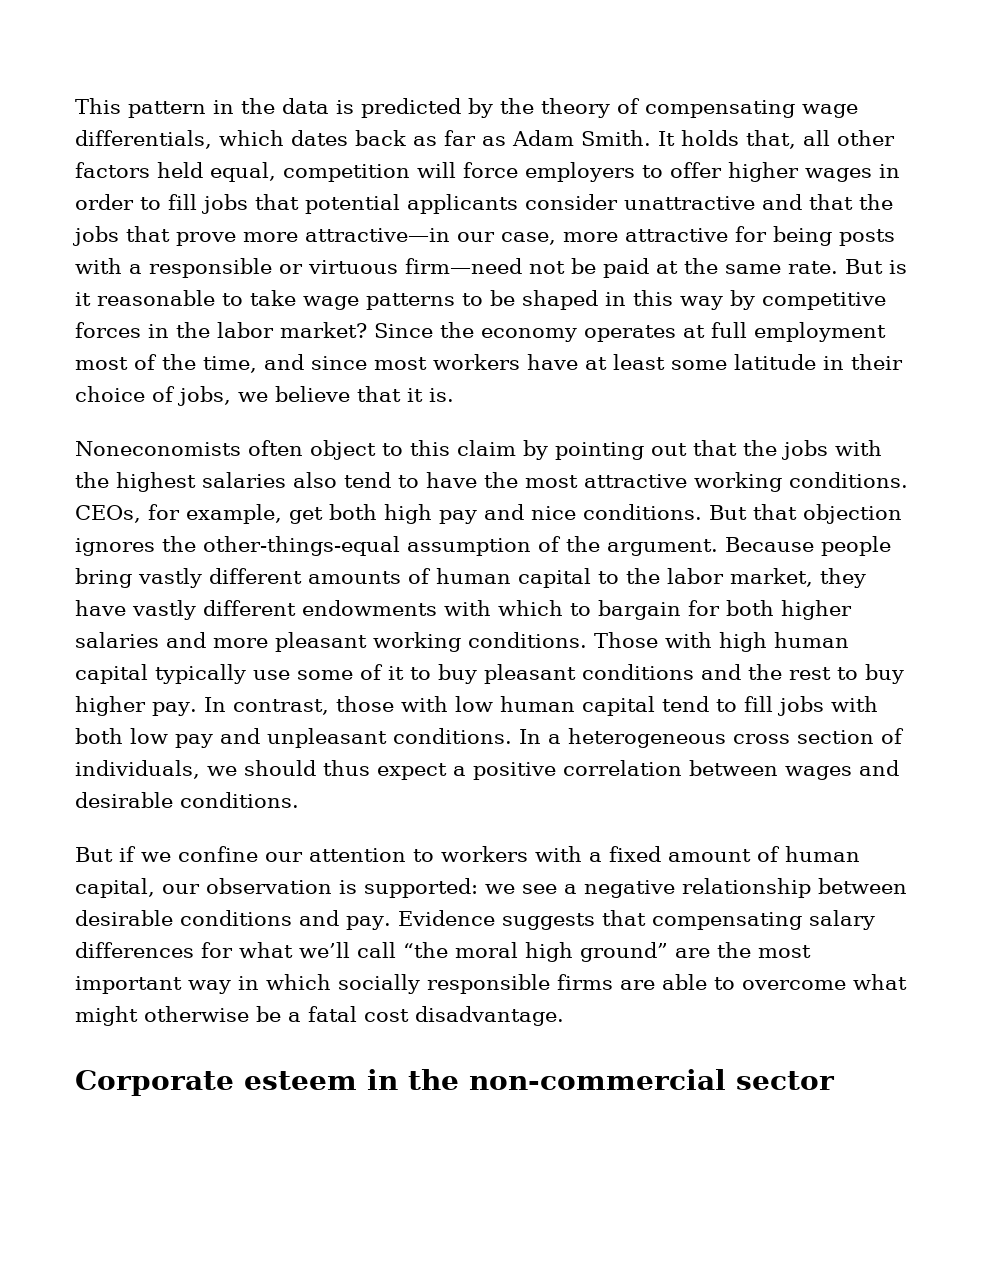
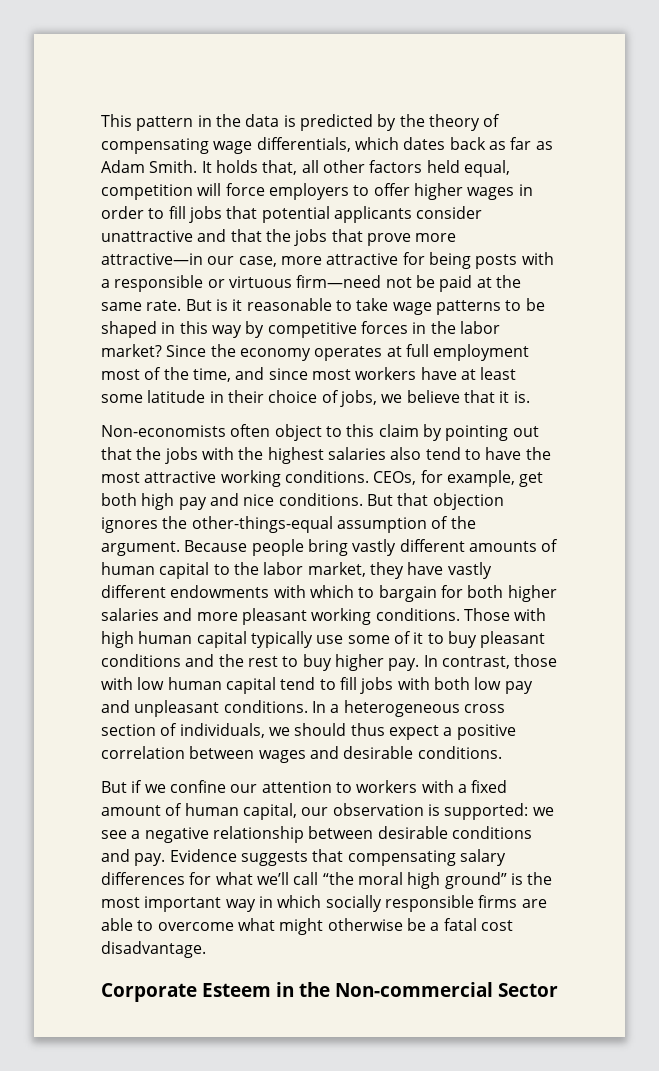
- Noneconomists often object to this claim by pointing out that the jobs with the highest salaries also tend to have the most attractive working conditions.
+ Non-economists often object to this claim by pointing out that the jobs with the highest salaries also tend to have the most attractive working conditions.
- Evidence suggests that compensating salary differences for what we’ll call “the moral high ground” are the most important way in which socially responsible firms are able to overcome what might otherwise be a fatal cost disadvantage.
+ Evidence suggests that compensating salary differences for what we’ll call “the moral high ground” is the most important way in which socially responsible firms are able to overcome what might otherwise be a fatal cost disadvantage.
- Corporate esteem in the non-commercial sector
+ Corporate Esteem in the Non-commercial Sector

